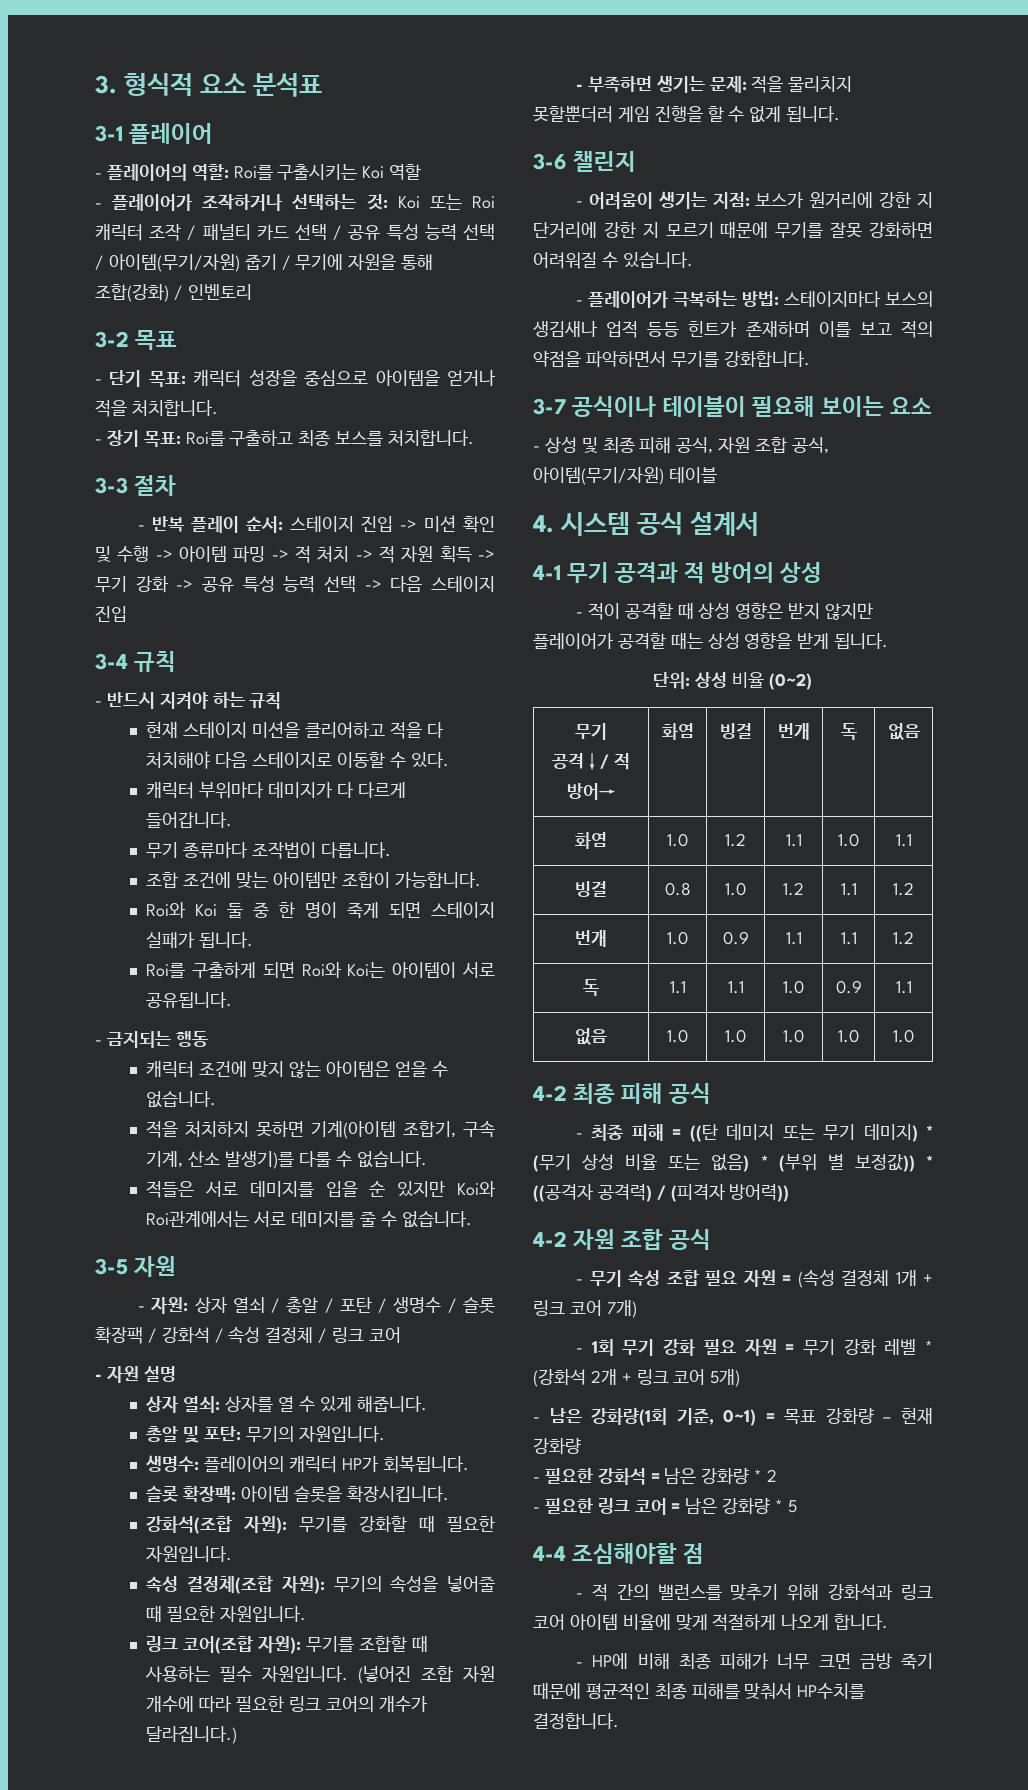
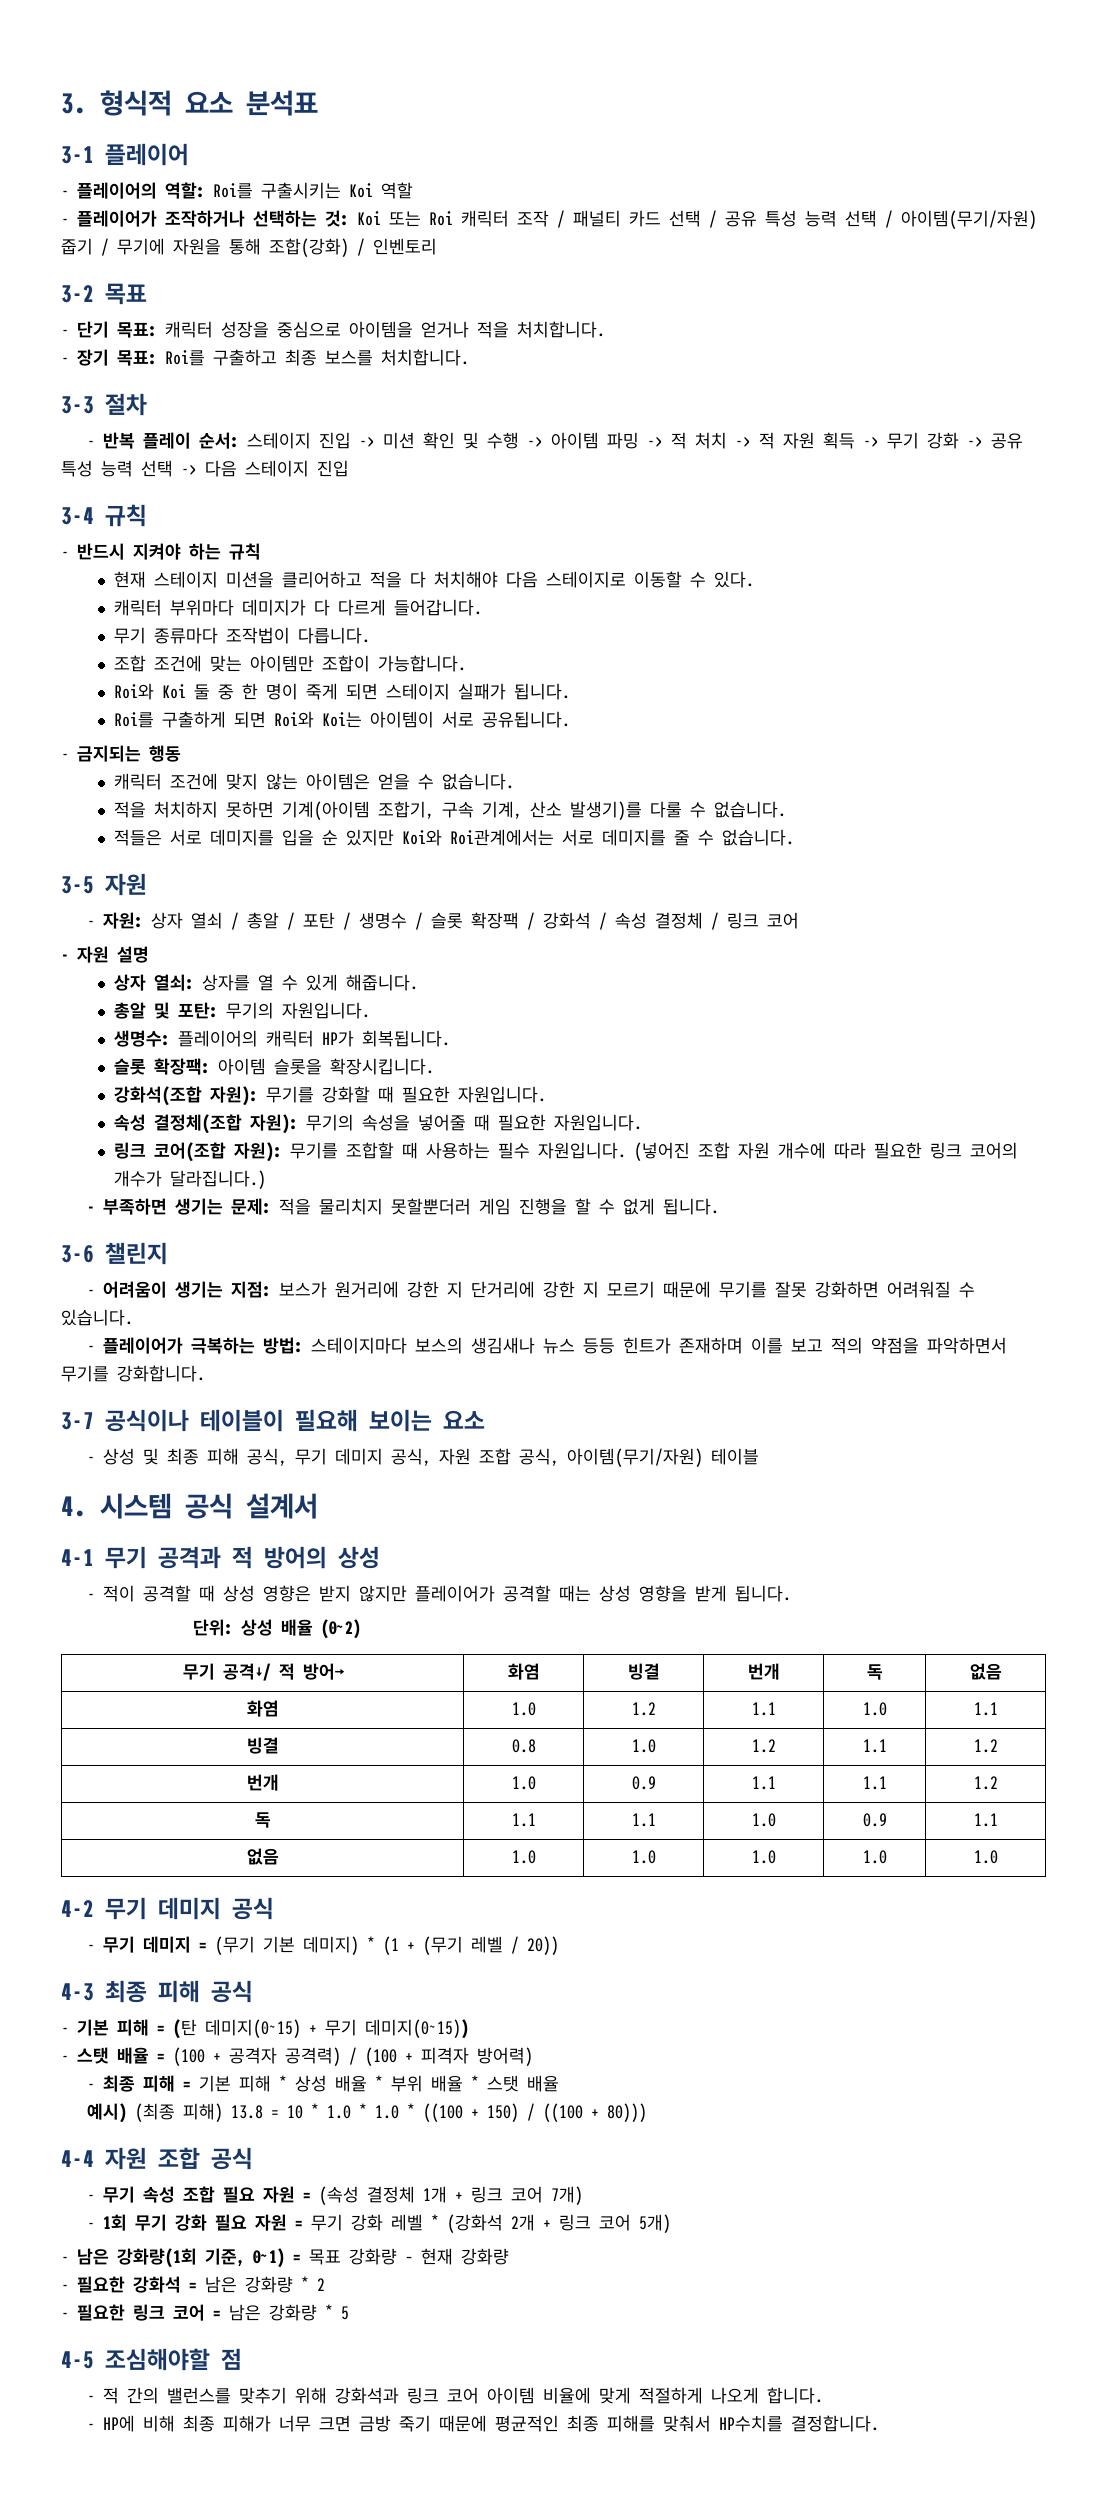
- - 플레이어가 극복하는 방법: 스테이지마다 보스의 생김새나 업적 등등 힌트가 존재하며 이를 보고 적의 약점을 파악하면서 무기를 강화합니다.
+ - 플레이어가 극복하는 방법: 스테이지마다 보스의 생김새나 뉴스 등등 힌트가 존재하며 이를 보고 적의 약점을 파악하면서 무기를 강화합니다.
- - 상성 및 최종 피해 공식, 자원 조합 공식, 아이템(무기/자원) 테이블
+ - 상성 및 최종 피해 공식, 무기 데미지 공식, 자원 조합 공식, 아이템(무기/자원) 테이블
- 단위: 상성 비율 (0~2)
+ 단위: 상성 배율 (0~2)
- 4-2 최종 피해 공식
- - 최종 피해 = ((탄 데미지 또는 무기 데미지) * (무기 상성 비율 또는 없음) * (부위 별 보정값)) * ((공격자 공격력) / (피격자 방어력))
- 4-2 자원 조합 공식
+ 4-2 무기 데미지 공식
+ - 무기 데미지 = (무기 기본 데미지) * (1 + (무기 레벨 / 20))
+ 4-3 최종 피해 공식
+ - 기본 피해 = (탄 데미지(0~15) + 무기 데미지(0~15))
+ - 스탯 배율 = (100 + 공격자 공격력) / (100 + 피격자 방어력)
+ - 최종 피해 = 기본 피해 * 상성 배율 * 부위 배율 * 스탯 배율
+ 예시) (최종 피해) 13.8 = 10 * 1.0 * 1.0 * ((100 + 150) / ((100 + 80)))
+ 4-4 자원 조합 공식
- 4-4 조심해야할 점
+ 4-5 조심해야할 점

